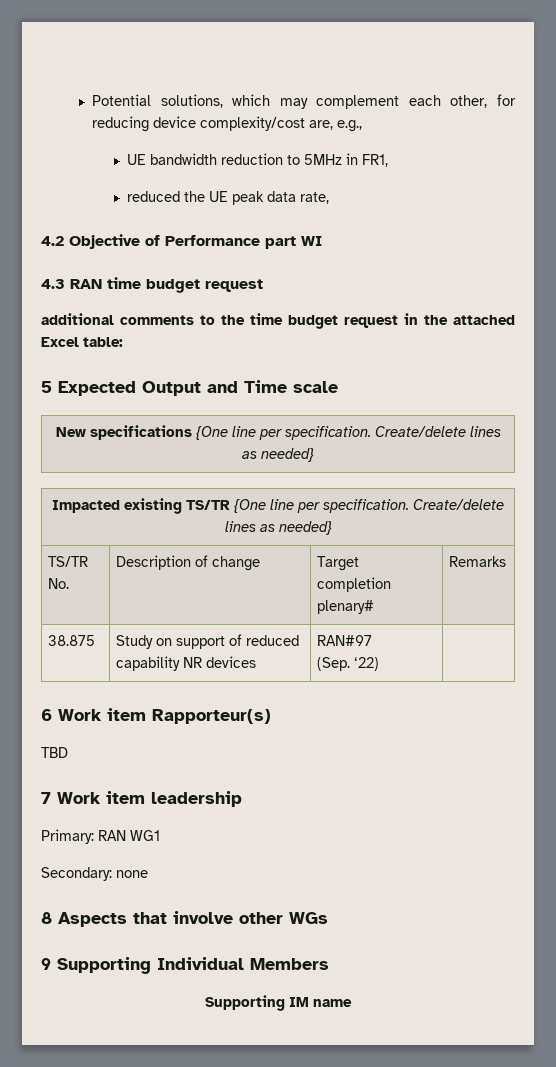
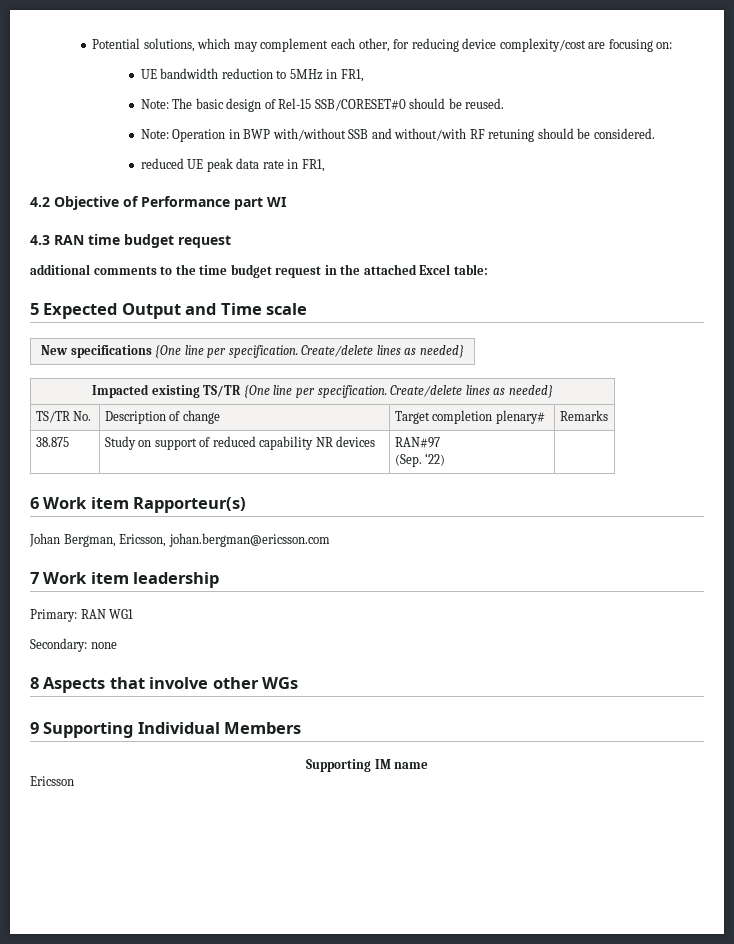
- Potential solutions, which may complement each other, for reducing device complexity/cost are, e.g.,
+ Potential solutions, which may complement each other, for reducing device complexity/cost are focusing on:
- reduced the UE peak data rate,
+ Note: The basic design of Rel-15 SSB/CORESET#0 should be reused.
+ Note: Operation in BWP with/without SSB and without/with RF retuning should be considered.
+ reduced UE peak data rate in FR1,
- TBD
+ Johan Bergman, Ericsson, johan.bergman@ericsson.com
+ Ericsson

